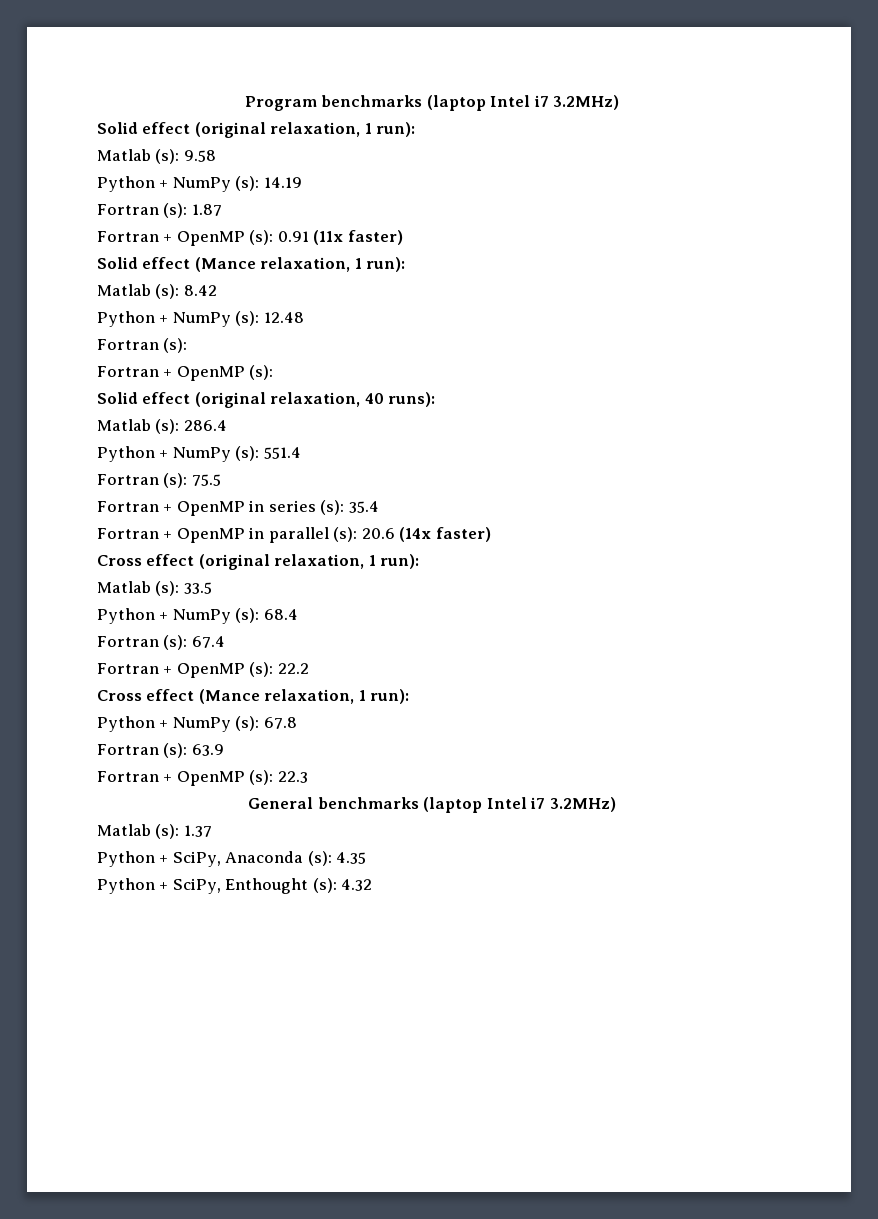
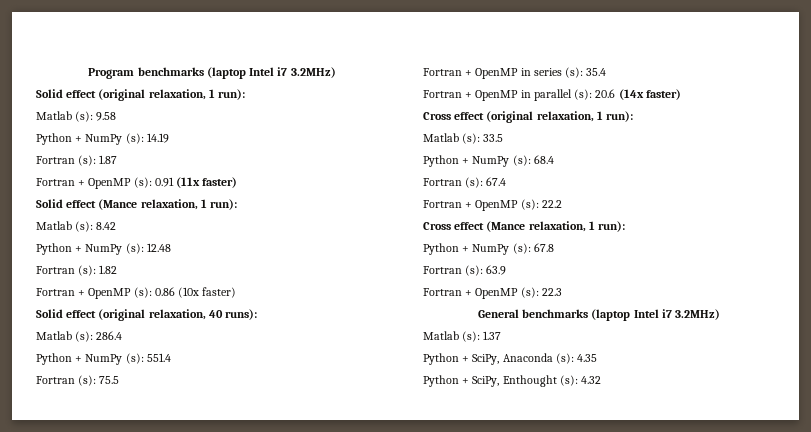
  Python + NumPy (s): 12.48
- Fortran (s):
- Fortran + OpenMP (s):
+ Fortran (s): 1.82
+ Fortran + OpenMP (s): 0.86 (10x faster)

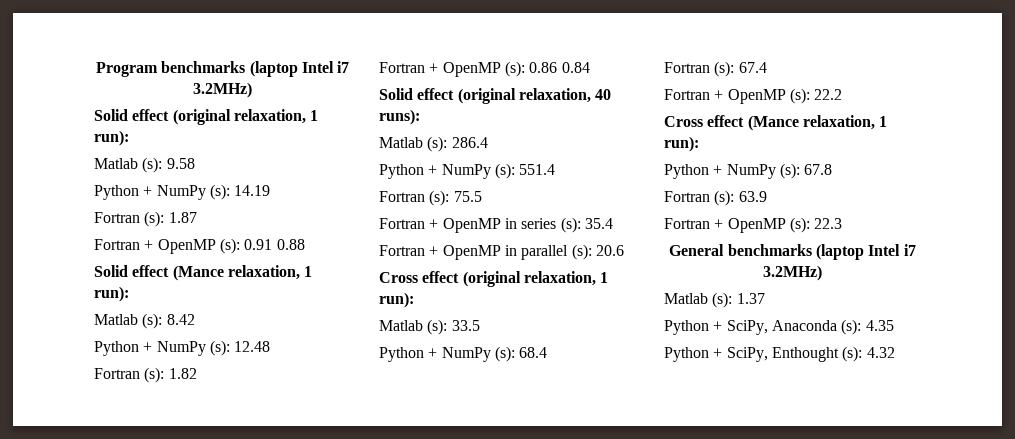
- Fortran + OpenMP (s): 0.91 (11x faster)
+ Fortran + OpenMP (s): 0.91 0.88
- Fortran + OpenMP (s): 0.86 (10x faster)
+ Fortran + OpenMP (s): 0.86 0.84
- Fortran + OpenMP in parallel (s): 20.6 (14x faster)
+ Fortran + OpenMP in parallel (s): 20.6

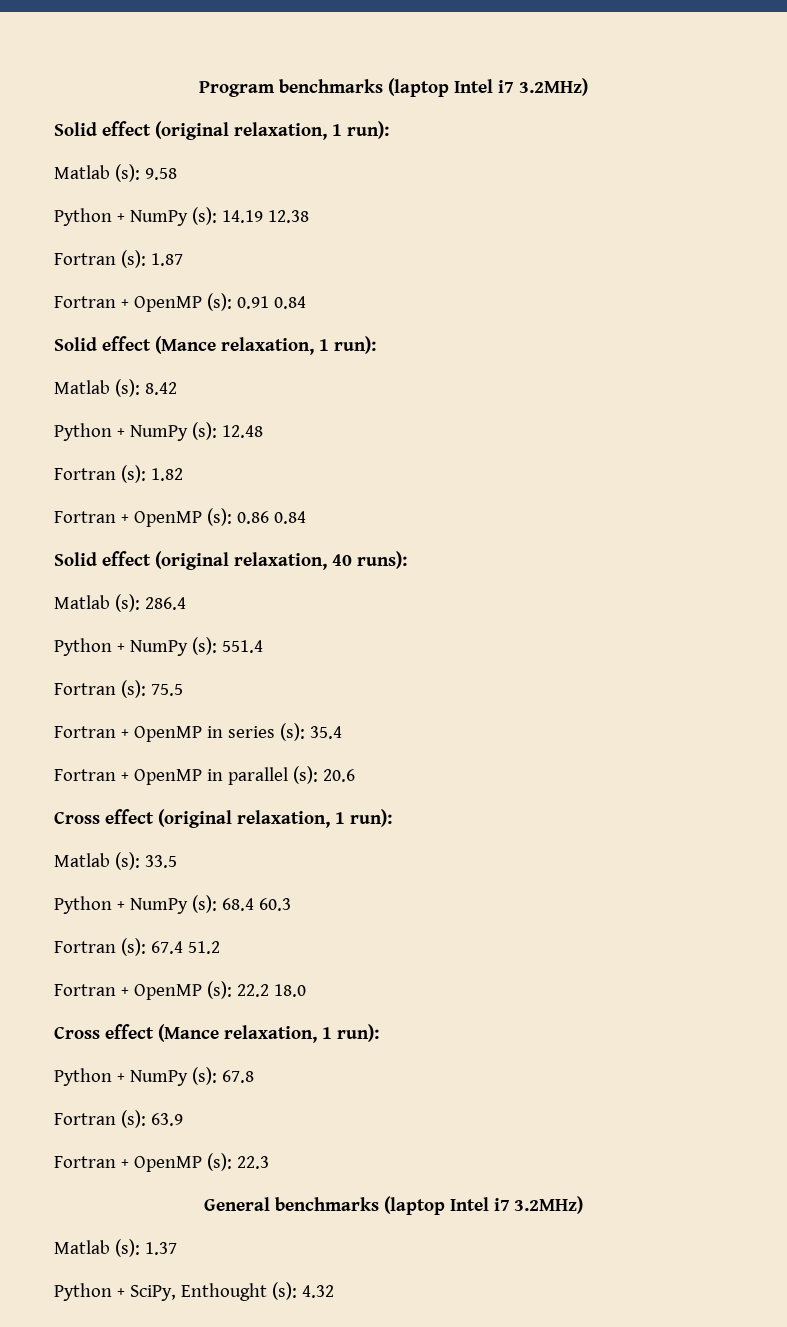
- Python + NumPy (s): 14.19
+ Python + NumPy (s): 14.19 12.38
- Fortran + OpenMP (s): 0.91 0.88
+ Fortran + OpenMP (s): 0.91 0.84
- Python + NumPy (s): 68.4
+ Python + NumPy (s): 68.4 60.3
- Fortran (s): 67.4
+ Fortran (s): 67.4 51.2
- Fortran + OpenMP (s): 22.2
+ Fortran + OpenMP (s): 22.2 18.0
- Python + SciPy, Anaconda (s): 4.35

